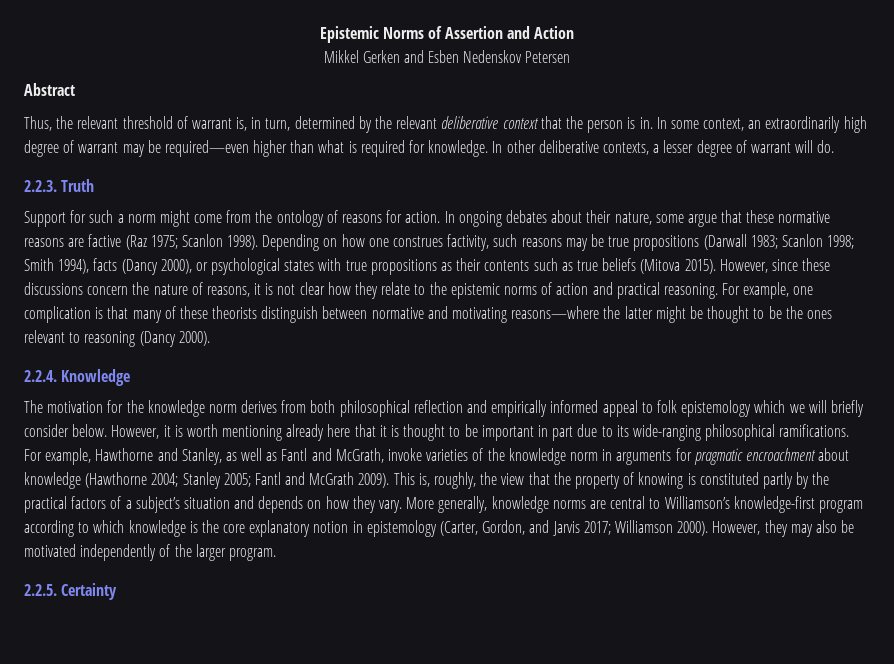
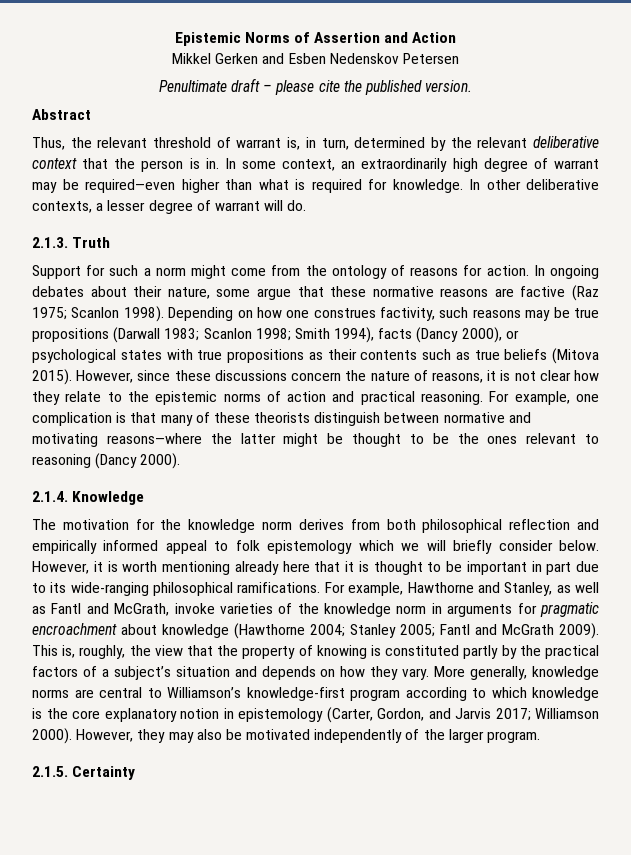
+ Penultimate draft – please cite the published version.
- 2.2.3. Truth
+ 2.1.3. Truth
- 2.2.4. Knowledge
+ 2.1.4. Knowledge
- 2.2.5. Certainty
+ 2.1.5. Certainty

